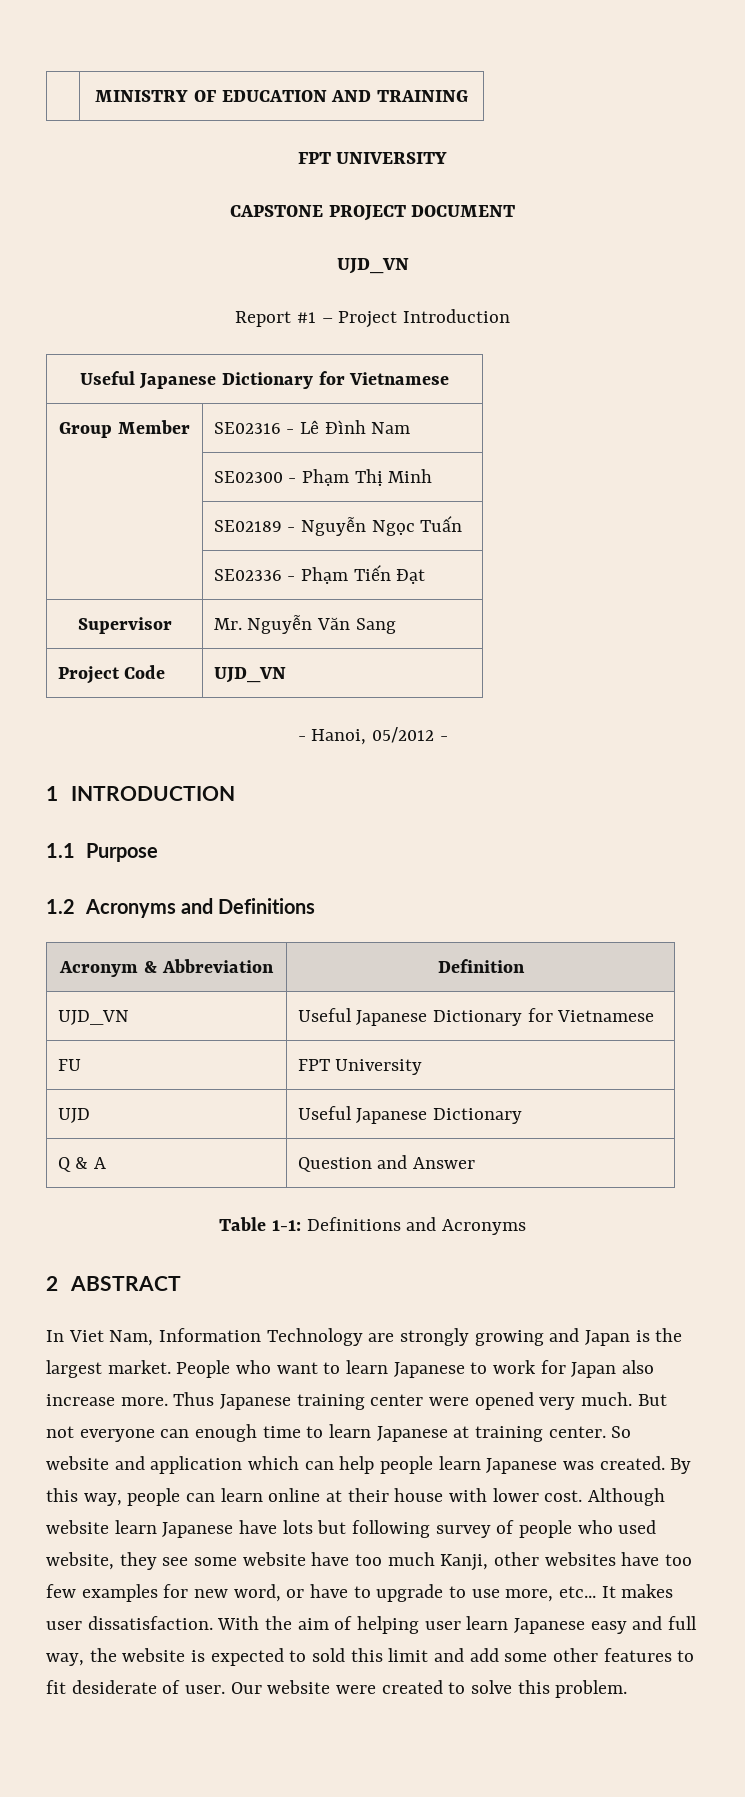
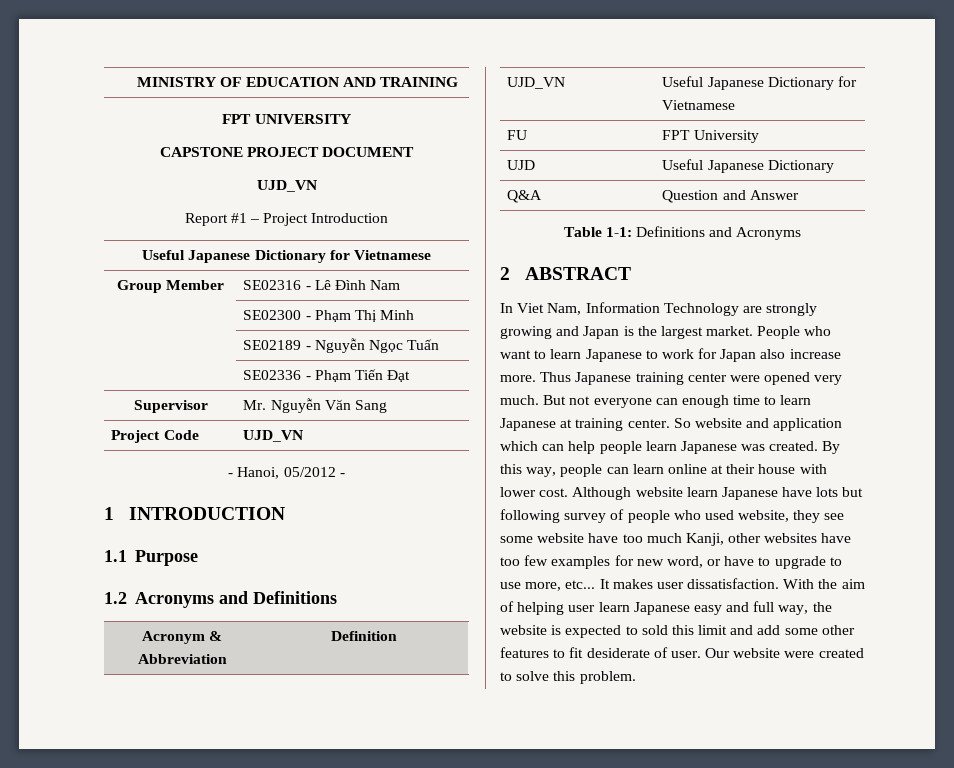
- Q & A | Question and Answer
+ Q&A | Question and Answer

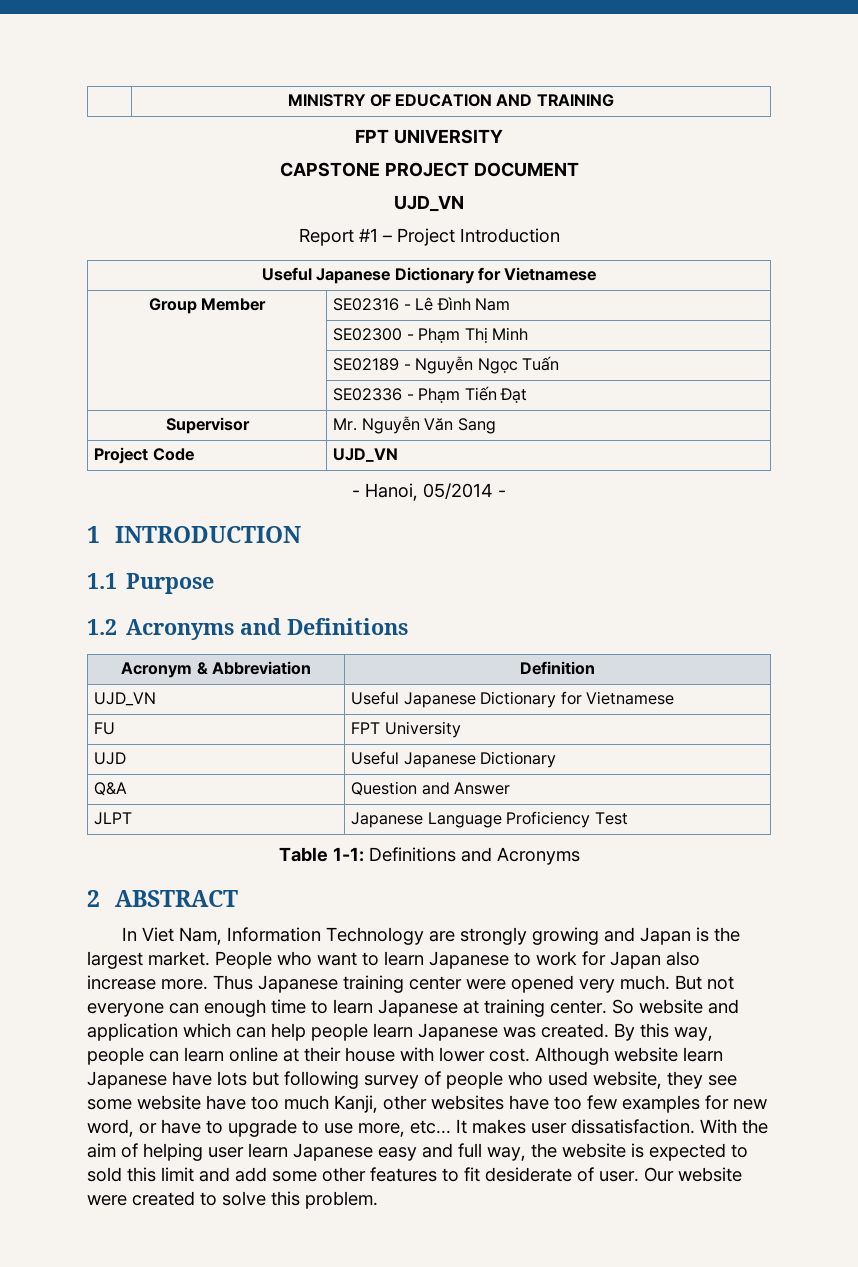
- - Hanoi, 05/2012 -
+ - Hanoi, 05/2014 -
+ JLPT | Japanese Language Proficiency Test

